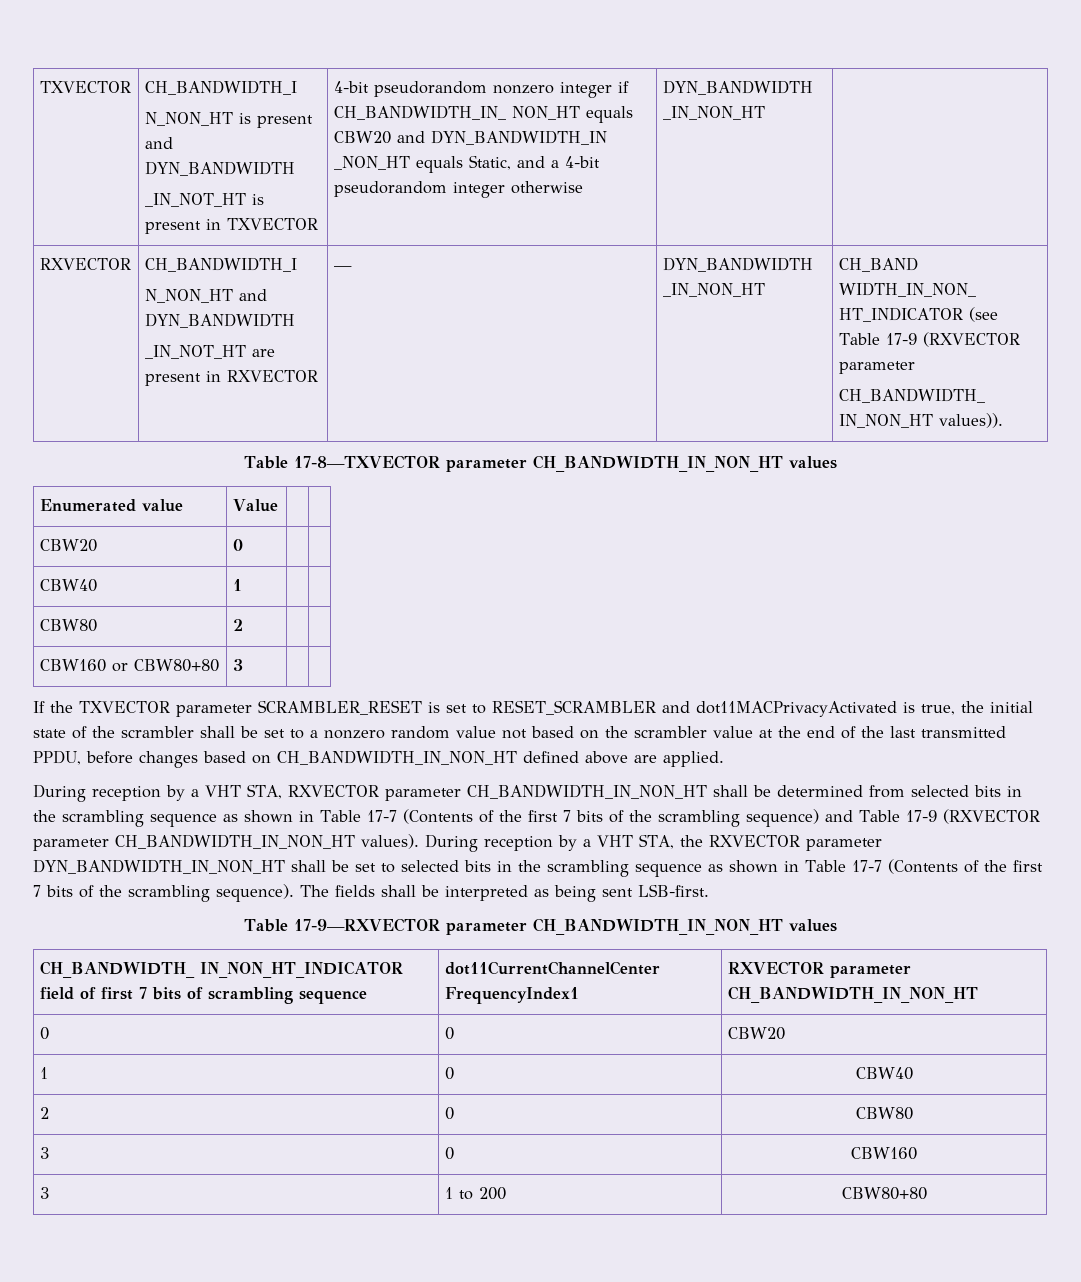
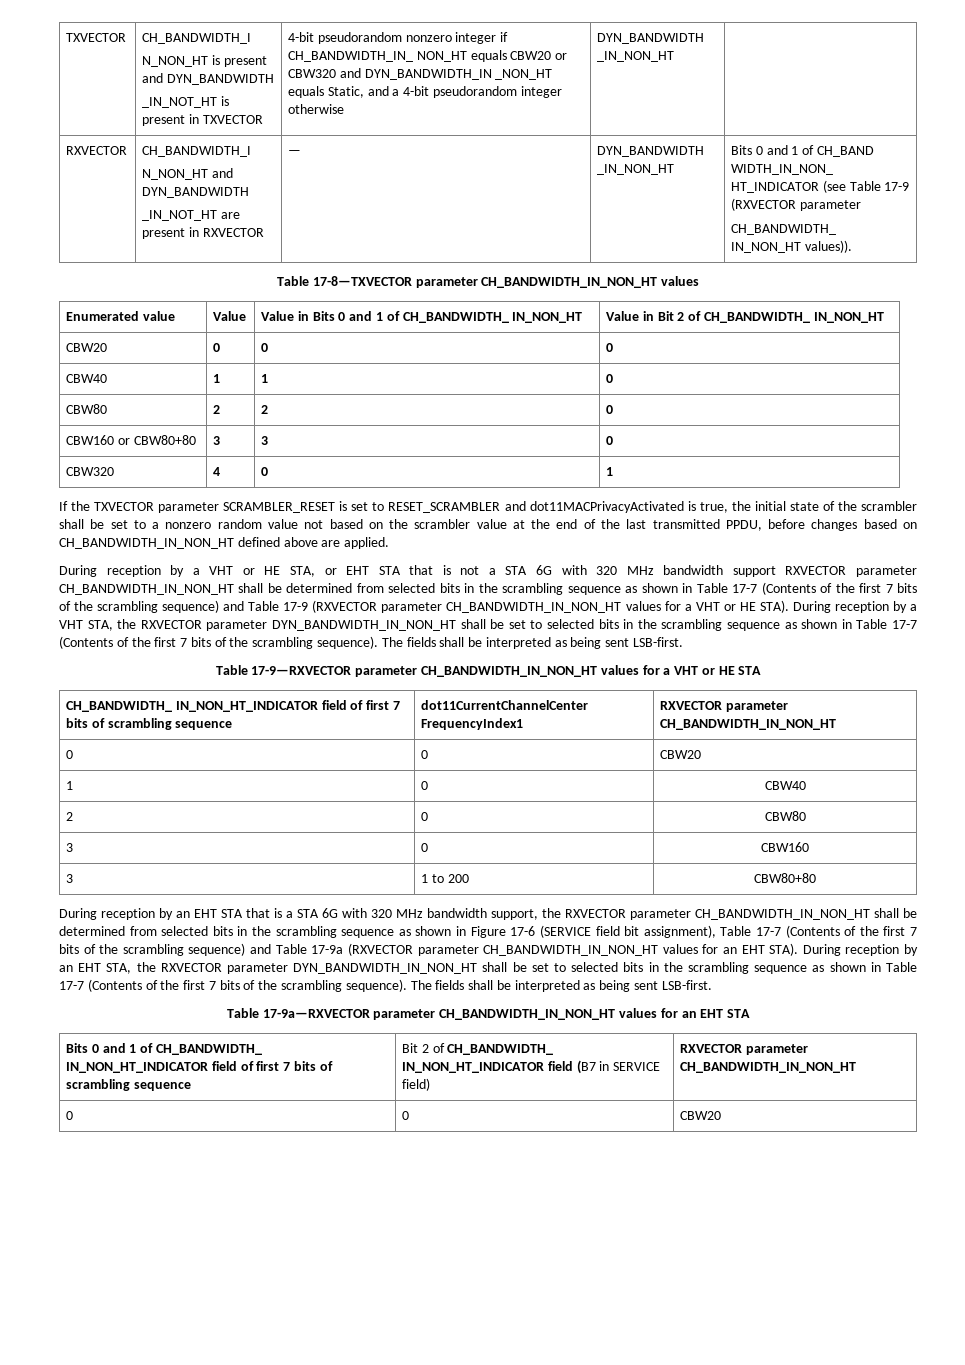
  TXVECTOR | CH_BANDWIDTH_I
  N_NON_HT is present and DYN_BANDWIDTH
- _IN_NOT_HT is present in TXVECTOR | 4-bit pseudorandom nonzero integer if CH_BANDWIDTH_IN_ NON_HT equals CBW20 and DYN_BANDWIDTH_IN _NON_HT equals Static, and a 4-bit pseudorandom integer otherwise | DYN_BANDWIDTH _IN_NON_HT |
+ _IN_NOT_HT is present in TXVECTOR | 4-bit pseudorandom nonzero integer if CH_BANDWIDTH_IN_ NON_HT equals CBW20 or CBW320 and DYN_BANDWIDTH_IN _NON_HT equals Static, and a 4-bit pseudorandom integer otherwise | DYN_BANDWIDTH _IN_NON_HT |
  RXVECTOR | CH_BANDWIDTH_I
  N_NON_HT and DYN_BANDWIDTH
- _IN_NOT_HT are present in RXVECTOR | — | DYN_BANDWIDTH _IN_NON_HT | CH_BAND WIDTH_IN_NON_ HT_INDICATOR (see Table 17-9 (RXVECTOR parameter
+ _IN_NOT_HT are present in RXVECTOR | — | DYN_BANDWIDTH _IN_NON_HT | Bits 0 and 1 of CH_BAND WIDTH_IN_NON_ HT_INDICATOR (see Table 17-9 (RXVECTOR parameter
- Enumerated value | Value | |
+ Enumerated value | Value | Value in Bits 0 and 1 of CH_BANDWIDTH_ IN_NON_HT | Value in Bit 2 of CH_BANDWIDTH_ IN_NON_HT
- CBW20 | 0 | |
+ CBW20 | 0 | 0 | 0
- CBW40 | 1 | |
+ CBW40 | 1 | 1 | 0
- CBW80 | 2 | |
+ CBW80 | 2 | 2 | 0
- CBW160 or CBW80+80 | 3 | |
+ CBW160 or CBW80+80 | 3 | 3 | 0
+ CBW320 | 4 | 0 | 1
- During reception by a VHT STA, RXVECTOR parameter CH_BANDWIDTH_IN_NON_HT shall be determined from selected bits in the scrambling sequence as shown in Table 17-7 (Contents of the first 7 bits of the scrambling sequence) and Table 17-9 (RXVECTOR parameter CH_BANDWIDTH_IN_NON_HT values).
+ During reception by a VHT or HE STA, or EHT STA that is not a STA 6G with 320 MHz bandwidth support RXVECTOR parameter CH_BANDWIDTH_IN_NON_HT shall be determined from selected bits in the scrambling sequence as shown in Table 17-7 (Contents of the first 7 bits of the scrambling sequence) and Table 17-9 (RXVECTOR parameter CH_BANDWIDTH_IN_NON_HT values for a VHT or HE STA).
- Table 17-9—RXVECTOR parameter CH_BANDWIDTH_IN_NON_HT values
+ Table 17-9—RXVECTOR parameter CH_BANDWIDTH_IN_NON_HT values for a VHT or HE STA
+ During reception by an EHT STA that is a STA 6G with 320 MHz bandwidth support, the RXVECTOR parameter CH_BANDWIDTH_IN_NON_HT shall be determined from selected bits in the scrambling sequence as shown in Figure 17-6 (SERVICE field bit assignment), Table 17-7 (Contents of the first 7 bits of the scrambling sequence) and Table 17-9a (RXVECTOR parameter CH_BANDWIDTH_IN_NON_HT values for an EHT STA). During reception by an EHT STA, the RXVECTOR parameter DYN_BANDWIDTH_IN_NON_HT shall be set to selected bits in the scrambling sequence as shown in Table 17-7 (Contents of the first 7 bits of the scrambling sequence). The fields shall be interpreted as being sent LSB-first.
+ Table 17-9a—RXVECTOR parameter CH_BANDWIDTH_IN_NON_HT values for an EHT STA
+ Bits 0 and 1 of CH_BANDWIDTH_ IN_NON_HT_INDICATOR field of first 7 bits of scrambling sequence | Bit 2 of CH_BANDWIDTH_ IN_NON_HT_INDICATOR field (B7 in SERVICE field) | RXVECTOR parameter CH_BANDWIDTH_IN_NON_HT
+ 0 | 0 | CBW20

